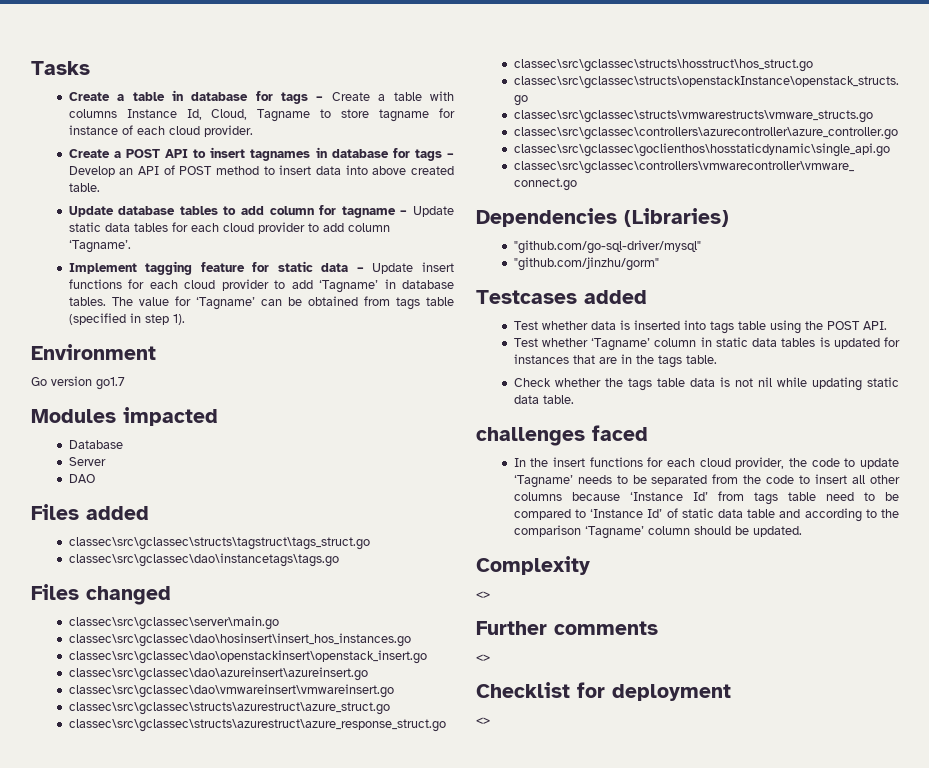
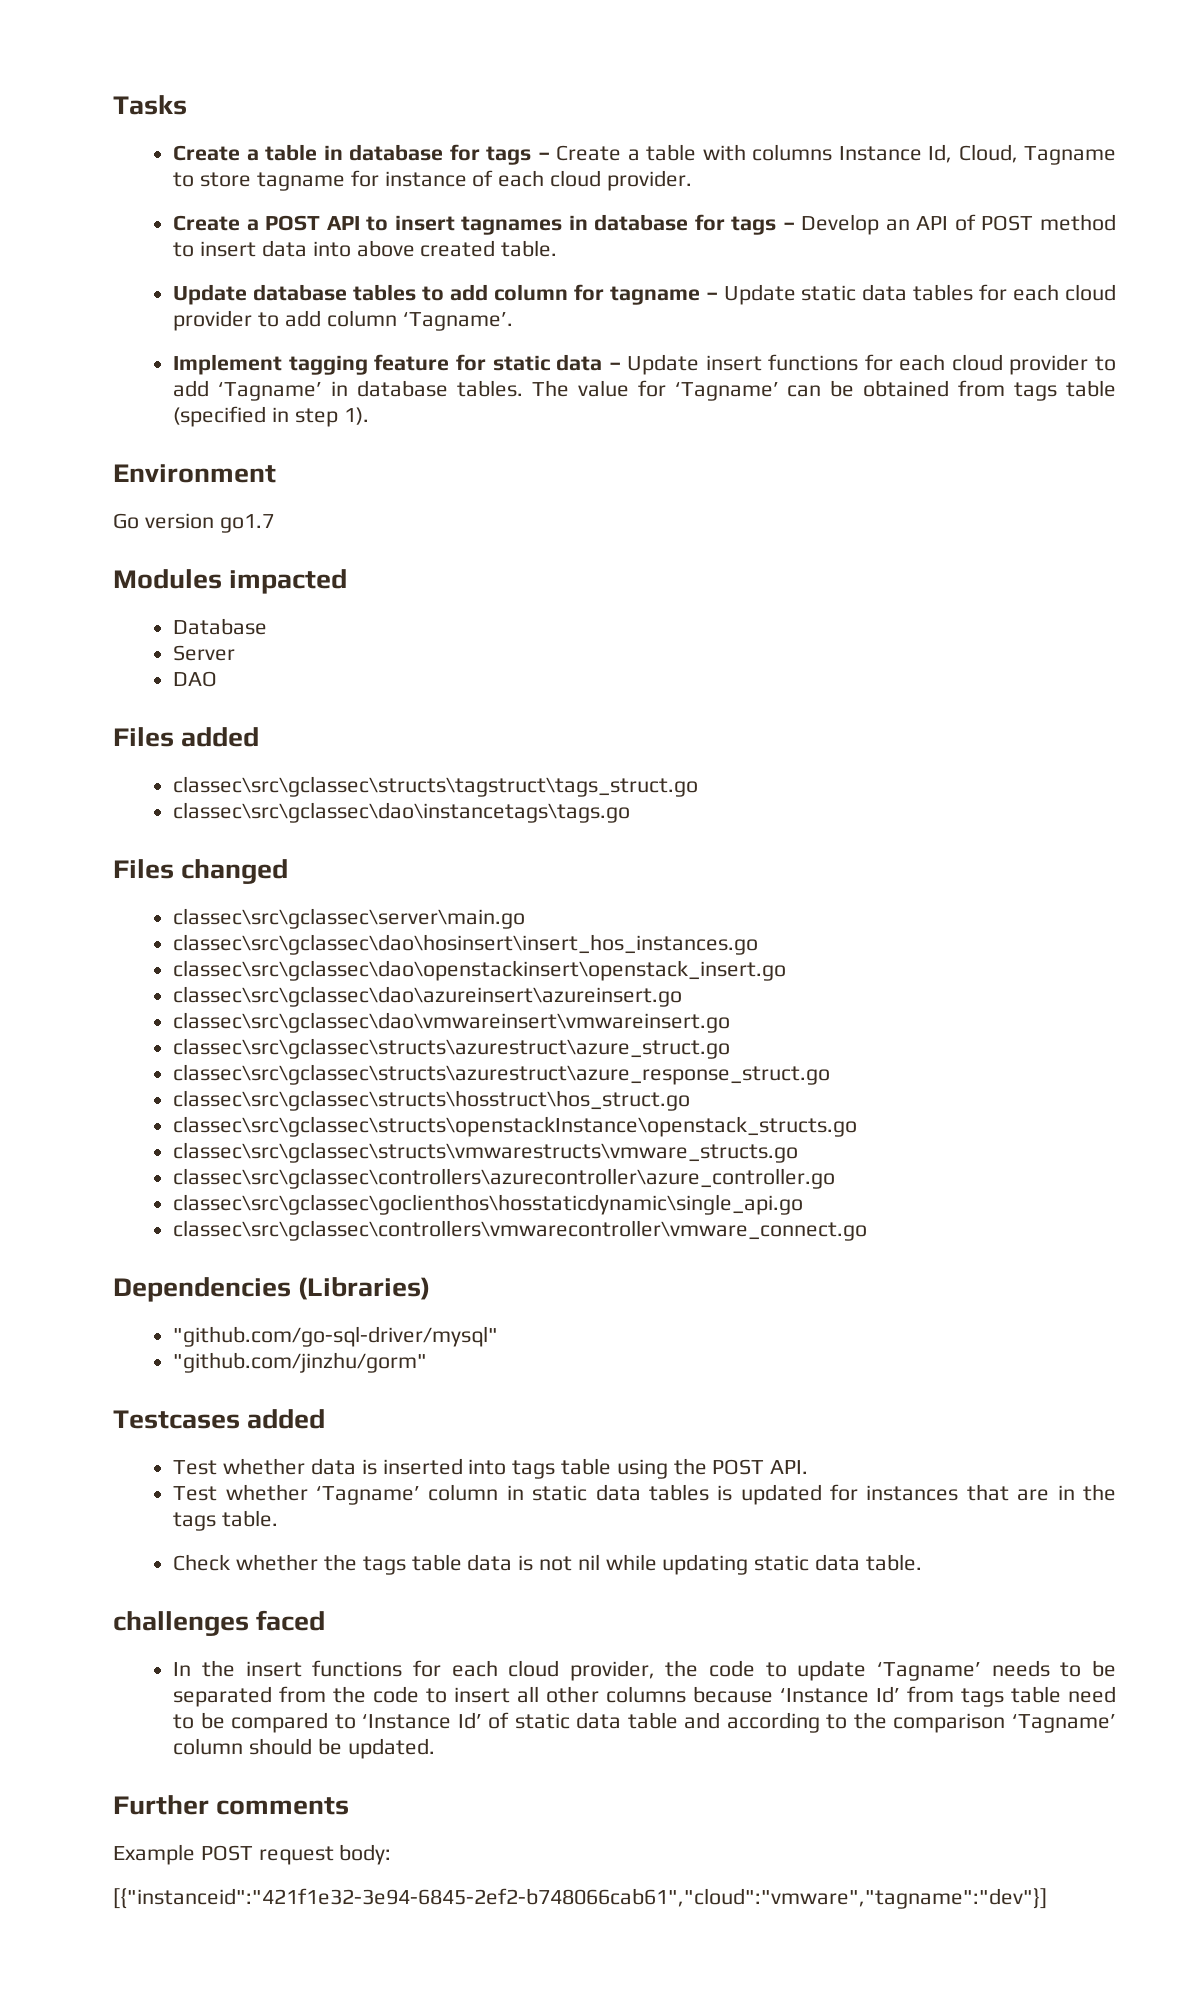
- Complexity
- <>
  Further comments
- <>
- Checklist for deployment
- <>
+ Example POST request body:
+ [{"instanceid":"421f1e32-3e94-6845-2ef2-b748066cab61","cloud":"vmware","tagname":"dev"}]

